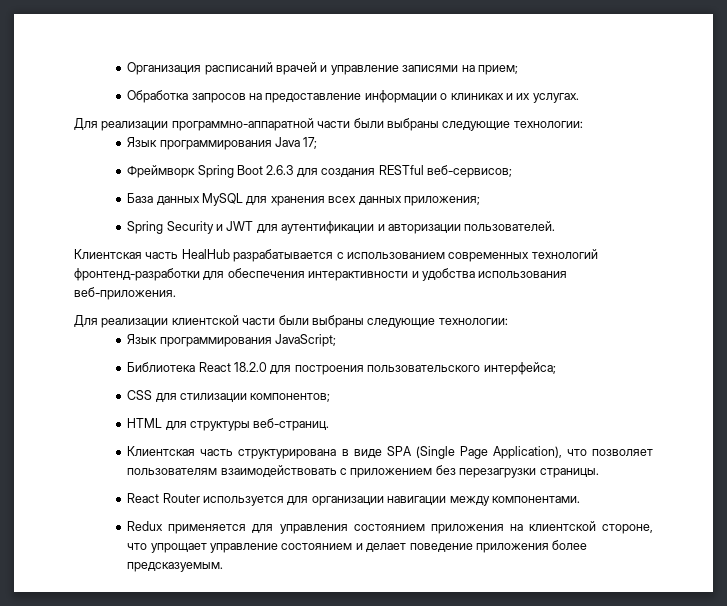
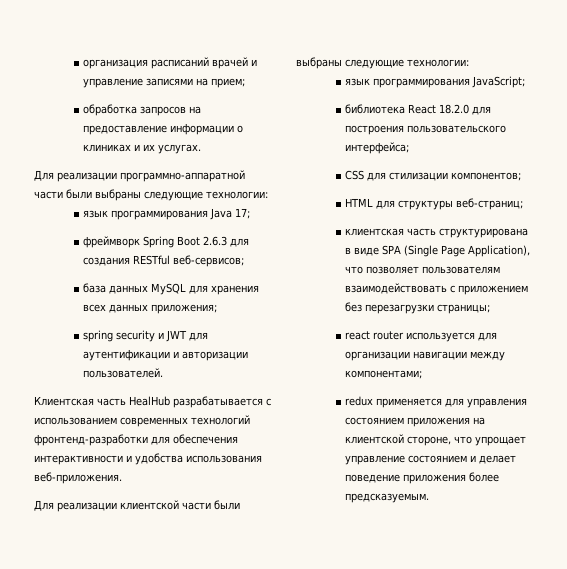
- Организация расписаний врачей и управление записями на прием;
+ организация расписаний врачей и управление записями на прием;
- Обработка запросов на предоставление информации о клиниках и их услугах.
+ обработка запросов на предоставление информации о клиниках и их услугах.
- Язык программирования Java 17;
+ язык программирования Java 17;
- Фреймворк Spring Boot 2.6.3 для создания RESTful веб-сервисов;
+ фреймворк Spring Boot 2.6.3 для создания RESTful веб-сервисов;
- База данных MySQL для хранения всех данных приложения;
+ база данных MySQL для хранения всех данных приложения;
- Spring Security и JWT для аутентификации и авторизации пользователей.
+ spring security и JWT для аутентификации и авторизации пользователей.
- Язык программирования JavaScript;
+ язык программирования JavaScript;
- Библиотека React 18.2.0 для построения пользовательского интерфейса;
+ библиотека React 18.2.0 для построения пользовательского интерфейса;
- HTML для структуры веб-страниц.
- Клиентская часть структурирована в виде SPA (Single Page Application), что позволяет пользователям взаимодействовать с приложением без перезагрузки страницы.
- React Router используется для организации навигации между компонентами.
- Redux применяется для управления состоянием приложения на клиентской стороне, что упрощает управление состоянием и делает поведение приложения более предсказуемым.
+ HTML для структуры веб-страниц;
+ клиентская часть структурирована в виде SPA (Single Page Application), что позволяет пользователям взаимодействовать с приложением без перезагрузки страницы;
+ react router используется для организации навигации между компонентами;
+ redux применяется для управления состоянием приложения на клиентской стороне, что упрощает управление состоянием и делает поведение приложения более предсказуемым.

